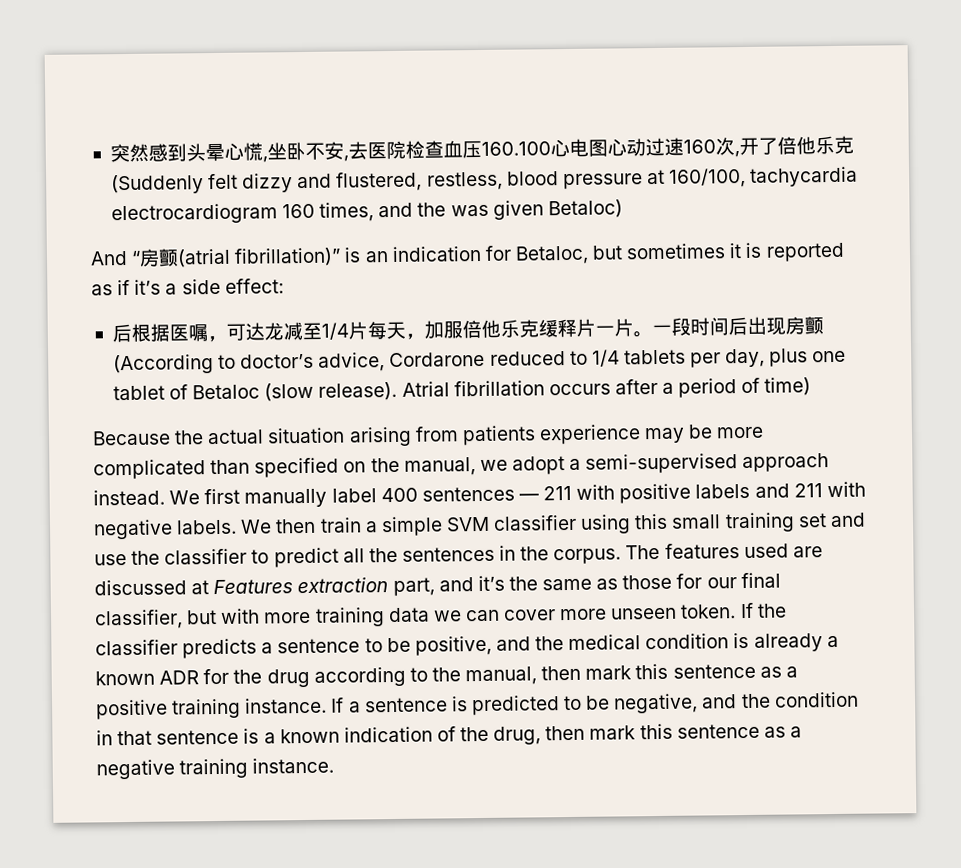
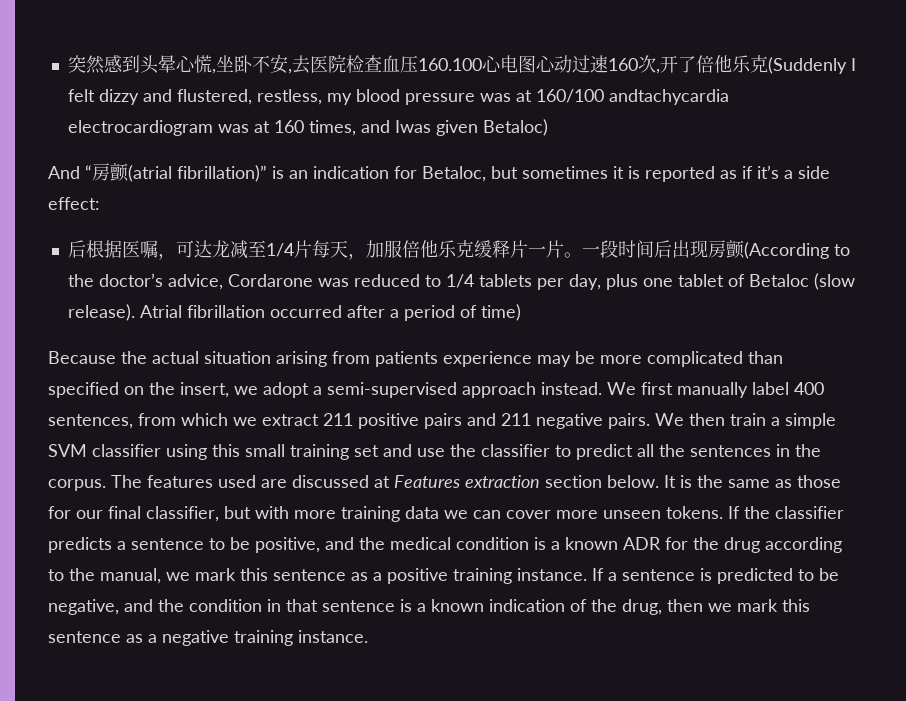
- 突然感到头晕心慌,坐卧不安,去医院检查血压160.100心电图心动过速160次,开了倍他乐克(Suddenly felt dizzy and flustered, restless, blood pressure at 160/100, tachycardia electrocardiogram 160 times, and the was given Betaloc)
+ 突然感到头晕心慌,坐卧不安,去医院检查血压160.100心电图心动过速160次,开了倍他乐克(Suddenly I felt dizzy and flustered, restless, my blood pressure was at 160/100 andtachycardia electrocardiogram was at 160 times, and Iwas given Betaloc)
- 一段时间后出现房颤(According to doctor’s advice, Cordarone reduced to 1/4 tablets per day, plus one tablet of Betaloc (slow release).
+ 一段时间后出现房颤(According to the doctor’s advice, Cordarone was reduced to 1/4 tablets per day, plus one tablet of Betaloc (slow release).
- Atrial fibrillation occurs after a period of time)
+ Atrial fibrillation occurred after a period of time)
- Because the actual situation arising from patients experience may be more complicated than specified on the manual, we adopt a semi-supervised approach instead.
+ Because the actual situation arising from patients experience may be more complicated than specified on the insert, we adopt a semi-supervised approach instead.
- We first manually label 400 sentences — 211 with positive labels and 211 with negative labels.
+ We first manually label 400 sentences, from which we extract 211 positive pairs and 211 negative pairs.
- The features used are discussed at Features extraction part, and it’s the same as those for our final classifier, but with more training data we can cover more unseen token.
+ The features used are discussed at Features extraction section below. It is the same as those for our final classifier, but with more training data we can cover more unseen tokens.
- If the classifier predicts a sentence to be positive, and the medical condition is already a known ADR for the drug according to the manual, then mark this sentence as a positive training instance.
+ If the classifier predicts a sentence to be positive, and the medical condition is a known ADR for the drug according to the manual, we mark this sentence as a positive training instance.
- If a sentence is predicted to be negative, and the condition in that sentence is a known indication of the drug, then mark this sentence as a negative training instance.
+ If a sentence is predicted to be negative, and the condition in that sentence is a known indication of the drug, then we mark this sentence as a negative training instance.

